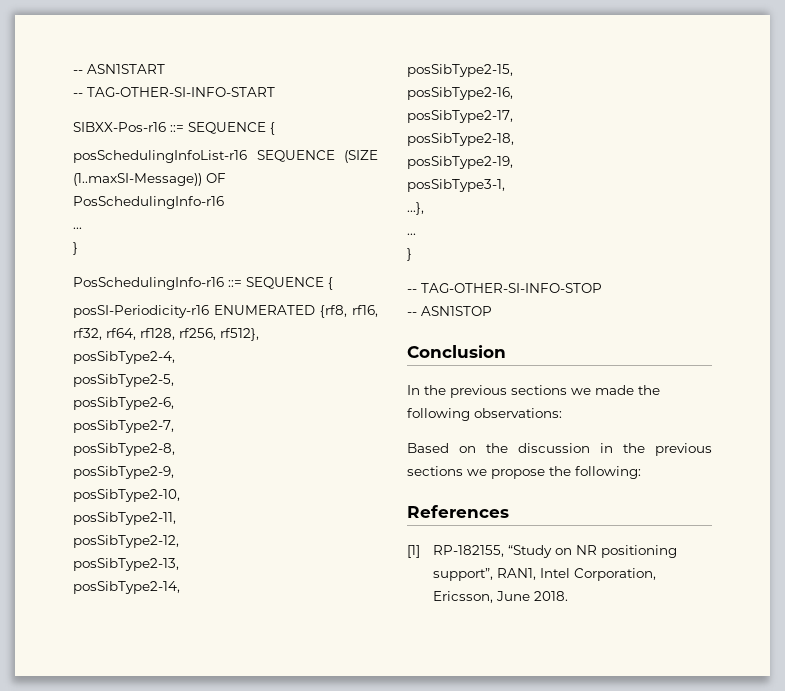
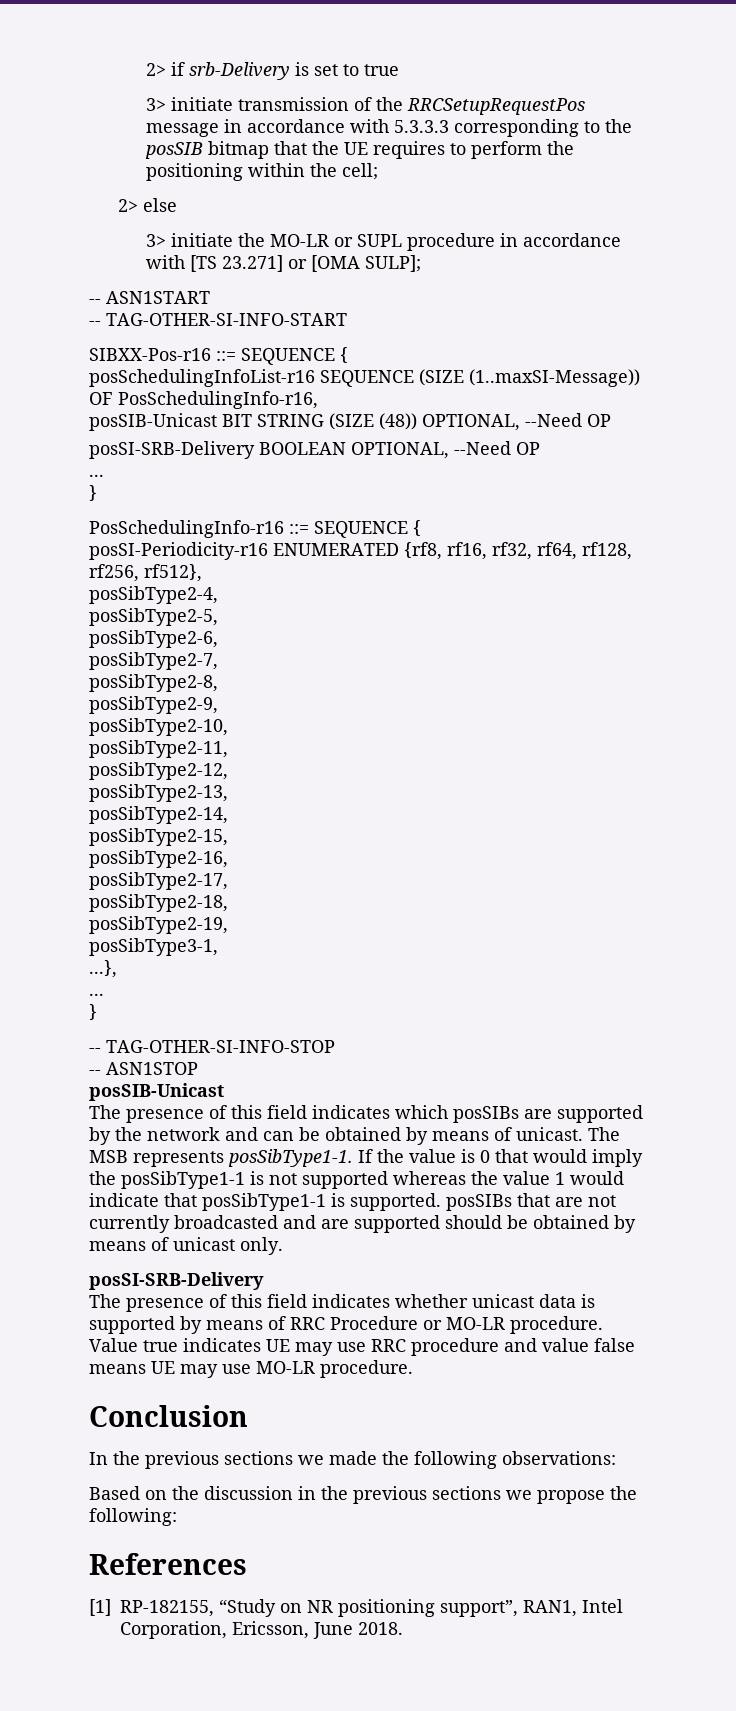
+ 2> if srb-Delivery is set to true
+ 3> initiate transmission of the RRCSetupRequestPos message in accordance with 5.3.3.3 corresponding to the posSIB bitmap that the UE requires to perform the positioning within the cell;
+ 2> else
+ 3> initiate the MO-LR or SUPL procedure in accordance with [TS 23.271] or [OMA SULP];
- posSchedulingInfoList-r16 SEQUENCE (SIZE (1..maxSI-Message)) OF PosSchedulingInfo-r16
+ posSchedulingInfoList-r16 SEQUENCE (SIZE (1..maxSI-Message)) OF PosSchedulingInfo-r16,
+ posSIB-Unicast BIT STRING (SIZE (48)) OPTIONAL, --Need OP
+ posSI-SRB-Delivery BOOLEAN OPTIONAL, --Need OP
  -- ASN1STOP
+ posSIB-Unicast
+ The presence of this field indicates which posSIBs are supported by the network and can be obtained by means of unicast. The MSB represents posSibType1-1. If the value is 0 that would imply the posSibType1-1 is not supported whereas the value 1 would indicate that posSibType1-1 is supported. posSIBs that are not currently broadcasted and are supported should be obtained by means of unicast only.
+ posSI-SRB-Delivery
+ The presence of this field indicates whether unicast data is supported by means of RRC Procedure or MO-LR procedure. Value true indicates UE may use RRC procedure and value false means UE may use MO-LR procedure.

